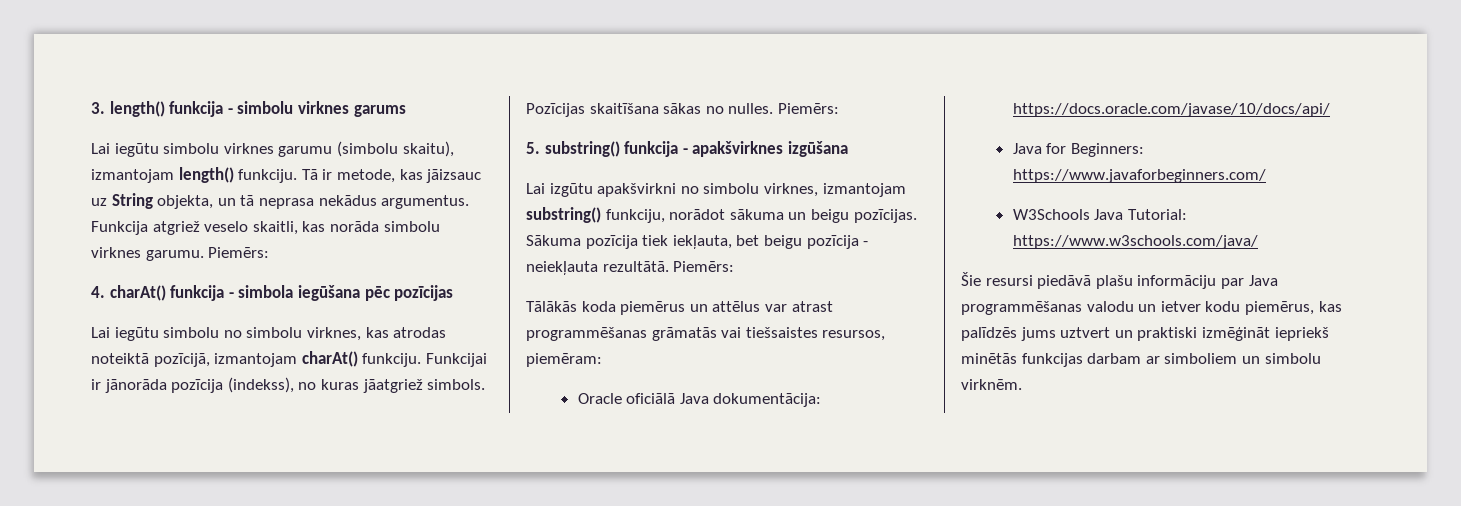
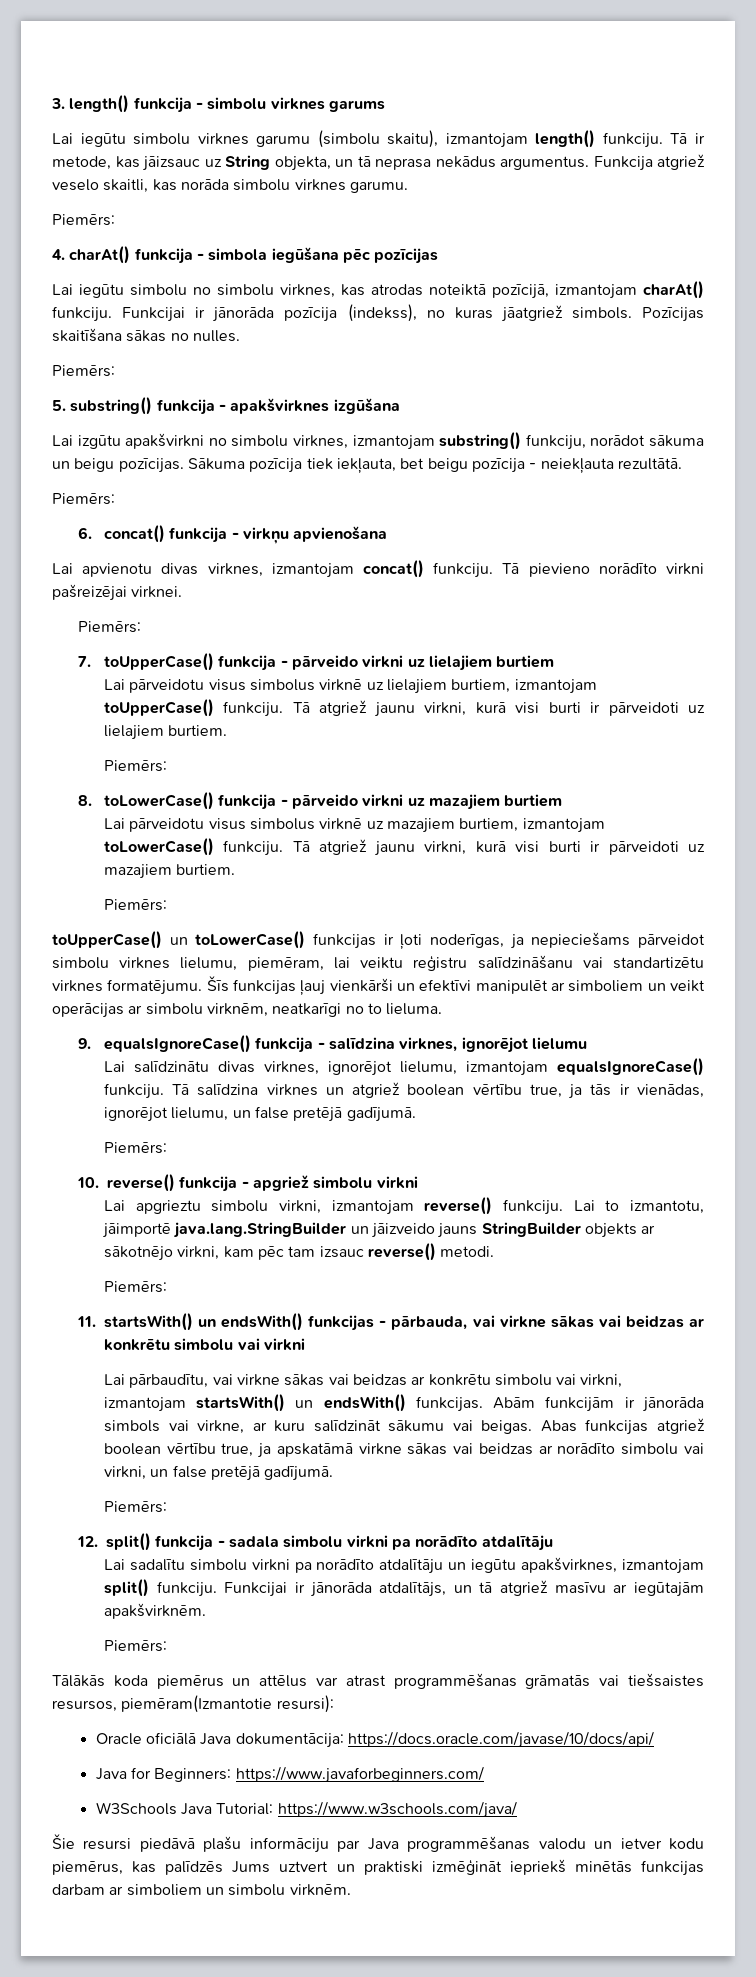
- Funkcija atgriež veselo skaitli, kas norāda simbolu virknes garumu. Piemērs:
+ Funkcija atgriež veselo skaitli, kas norāda simbolu virknes garumu.
+ Piemērs:
- Pozīcijas skaitīšana sākas no nulles. Piemērs:
+ Pozīcijas skaitīšana sākas no nulles.
+ Piemērs:
- Sākuma pozīcija tiek iekļauta, bet beigu pozīcija - neiekļauta rezultātā. Piemērs:
+ Sākuma pozīcija tiek iekļauta, bet beigu pozīcija - neiekļauta rezultātā.
+ Piemērs:
+ 6. concat() funkcija - virkņu apvienošana
+ Lai apvienotu divas virknes, izmantojam concat() funkciju. Tā pievieno norādīto virkni pašreizējai virknei.
+ Piemērs:
+ 7. toUpperCase() funkcija - pārveido virkni uz lielajiem burtiem
+ Lai pārveidotu visus simbolus virknē uz lielajiem burtiem, izmantojam toUpperCase() funkciju. Tā atgriež jaunu virkni, kurā visi burti ir pārveidoti uz lielajiem burtiem.
+ Piemērs:
+ 8. toLowerCase() funkcija - pārveido virkni uz mazajiem burtiem
+ Lai pārveidotu visus simbolus virknē uz mazajiem burtiem, izmantojam toLowerCase() funkciju. Tā atgriež jaunu virkni, kurā visi burti ir pārveidoti uz mazajiem burtiem.
+ Piemērs:
+ toUpperCase() un toLowerCase() funkcijas ir ļoti noderīgas, ja nepieciešams pārveidot simbolu virknes lielumu, piemēram, lai veiktu reģistru salīdzināšanu vai standartizētu virknes formatējumu. Šīs funkcijas ļauj vienkārši un efektīvi manipulēt ar simboliem un veikt operācijas ar simbolu virknēm, neatkarīgi no to lieluma.
+ 9. equalsIgnoreCase() funkcija - salīdzina virknes, ignorējot lielumu
+ Lai salīdzinātu divas virknes, ignorējot lielumu, izmantojam equalsIgnoreCase() funkciju. Tā salīdzina virknes un atgriež boolean vērtību true, ja tās ir vienādas, ignorējot lielumu, un false pretējā gadījumā.
+ Piemērs:
+ 10. reverse() funkcija - apgriež simbolu virkni
+ Lai apgrieztu simbolu virkni, izmantojam reverse() funkciju. Lai to izmantotu, jāimportē java.lang.StringBuilder un jāizveido jauns StringBuilder objekts ar sākotnējo virkni, kam pēc tam izsauc reverse() metodi.
+ Piemērs:
+ 11. startsWith() un endsWith() funkcijas - pārbauda, vai virkne sākas vai beidzas ar konkrētu simbolu vai virkni
+ Lai pārbaudītu, vai virkne sākas vai beidzas ar konkrētu simbolu vai virkni, izmantojam startsWith() un endsWith() funkcijas. Abām funkcijām ir jānorāda simbols vai virkne, ar kuru salīdzināt sākumu vai beigas. Abas funkcijas atgriež boolean vērtību true, ja apskatāmā virkne sākas vai beidzas ar norādīto simbolu vai virkni, un false pretējā gadījumā.
+ Piemērs:
+ 12. split() funkcija - sadala simbolu virkni pa norādīto atdalītāju
+ Lai sadalītu simbolu virkni pa norādīto atdalītāju un iegūtu apakšvirknes, izmantojam split() funkciju. Funkcijai ir jānorāda atdalītājs, un tā atgriež masīvu ar iegūtajām apakšvirknēm.
+ Piemērs:
- Tālākās koda piemērus un attēlus var atrast programmēšanas grāmatās vai tiešsaistes resursos, piemēram:
+ Tālākās koda piemērus un attēlus var atrast programmēšanas grāmatās vai tiešsaistes resursos, piemēram(Izmantotie resursi):
- Šie resursi piedāvā plašu informāciju par Java programmēšanas valodu un ietver kodu piemērus, kas palīdzēs jums uztvert un praktiski izmēģināt iepriekš minētās funkcijas darbam ar simboliem un simbolu virknēm.
+ Šie resursi piedāvā plašu informāciju par Java programmēšanas valodu un ietver kodu piemērus, kas palīdzēs Jums uztvert un praktiski izmēģināt iepriekš minētās funkcijas darbam ar simboliem un simbolu virknēm.

